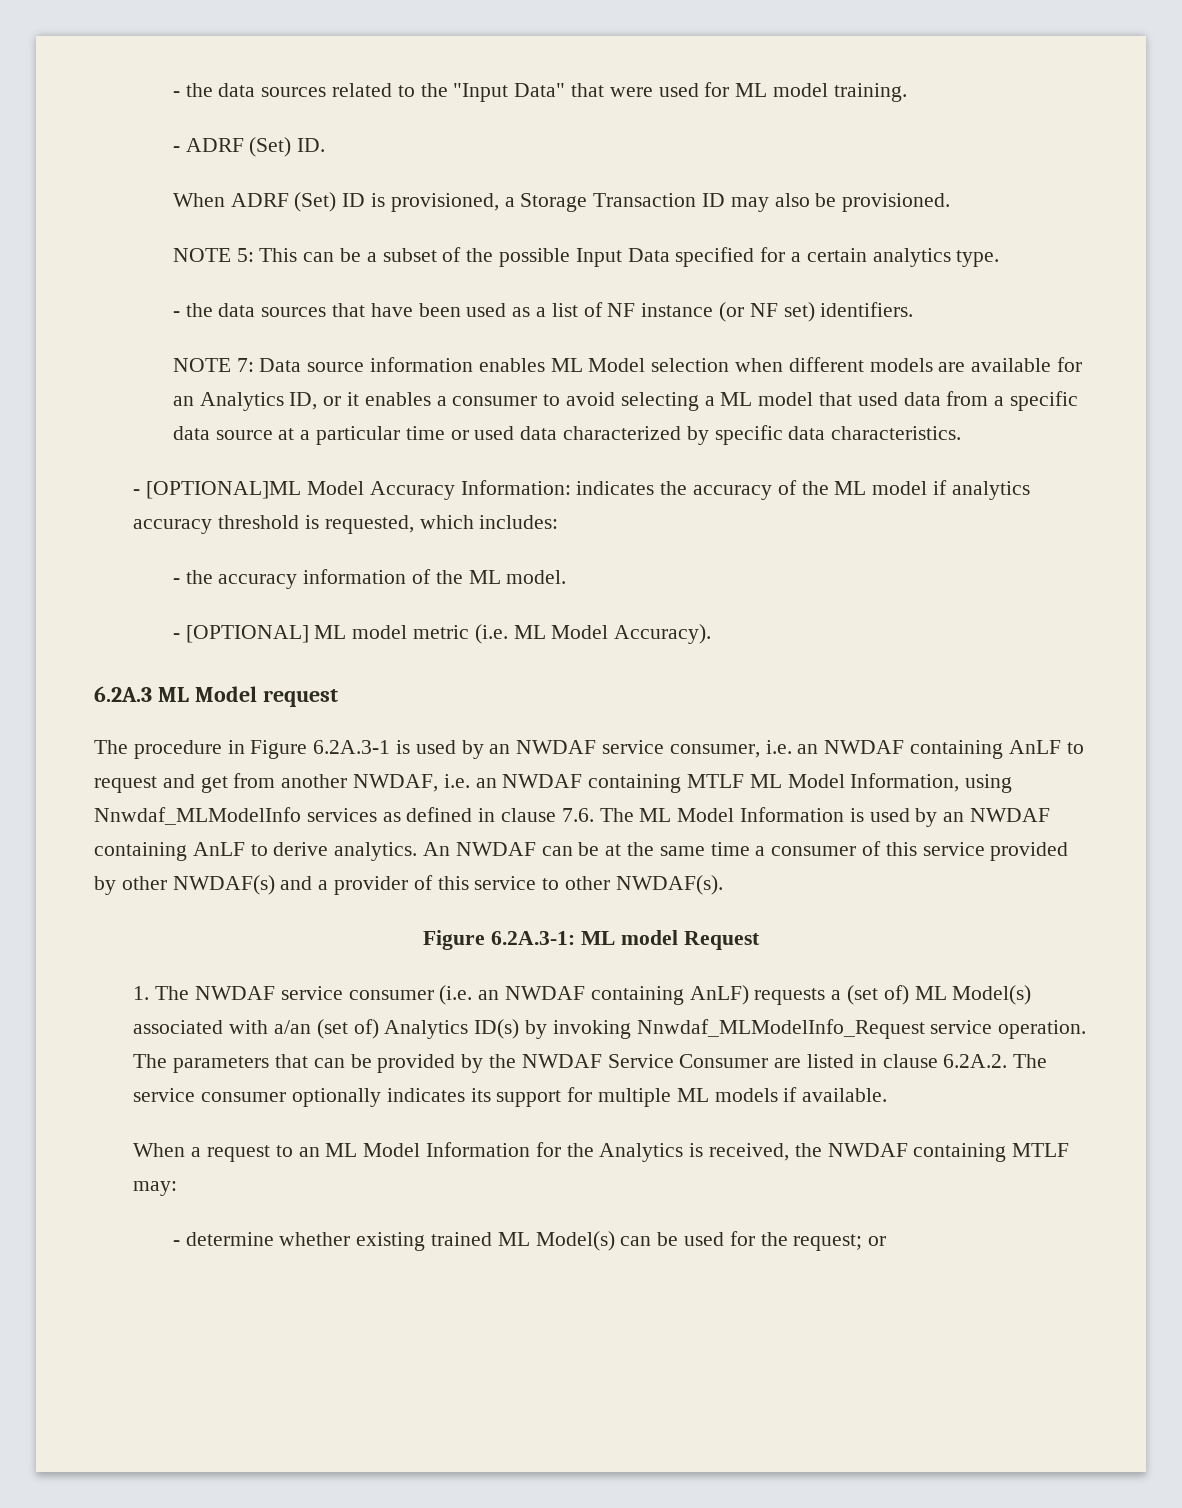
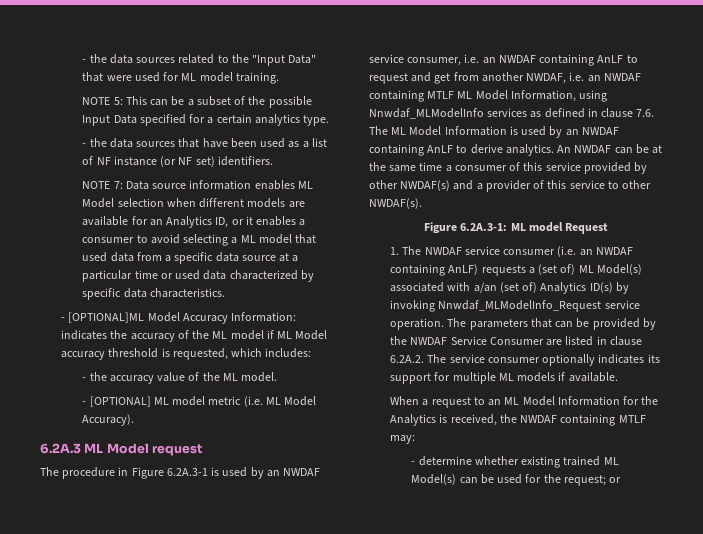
- - ADRF (Set) ID.
- When ADRF (Set) ID is provisioned, a Storage Transaction ID may also be provisioned.
- - [OPTIONAL]ML Model Accuracy Information: indicates the accuracy of the ML model if analytics accuracy threshold is requested, which includes:
+ - [OPTIONAL]ML Model Accuracy Information: indicates the accuracy of the ML model if ML Model accuracy threshold is requested, which includes:
- - the accuracy information of the ML model.
+ - the accuracy value of the ML model.

